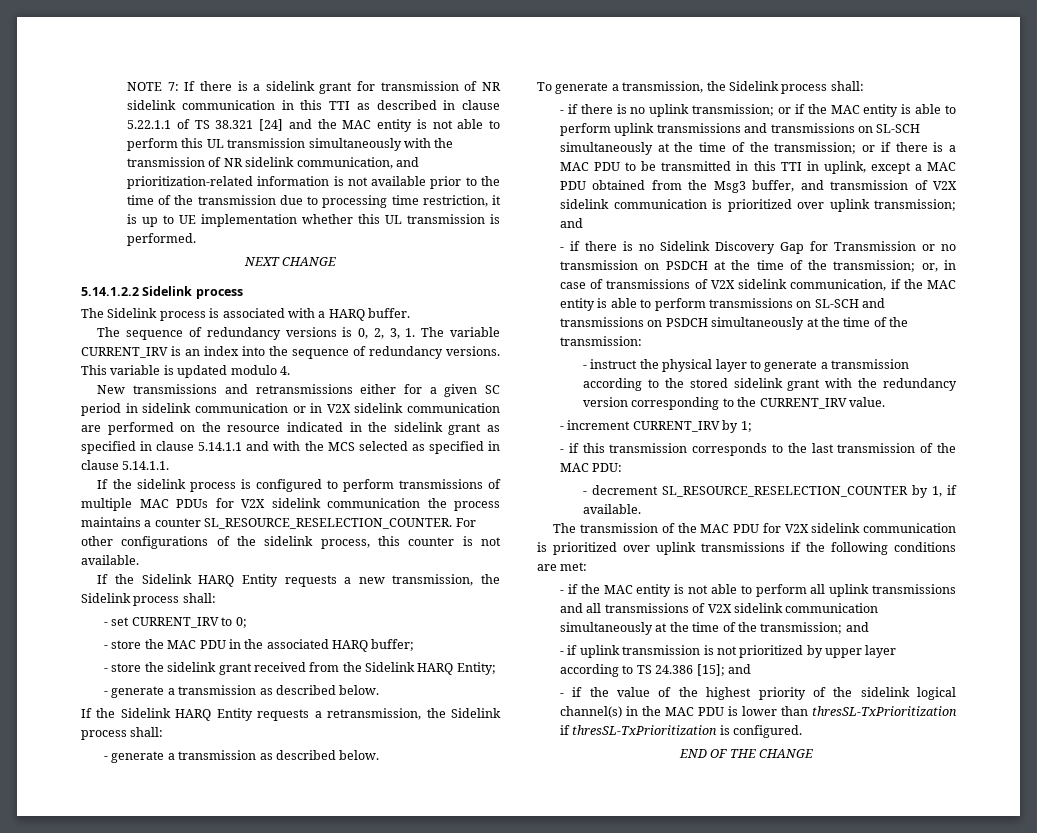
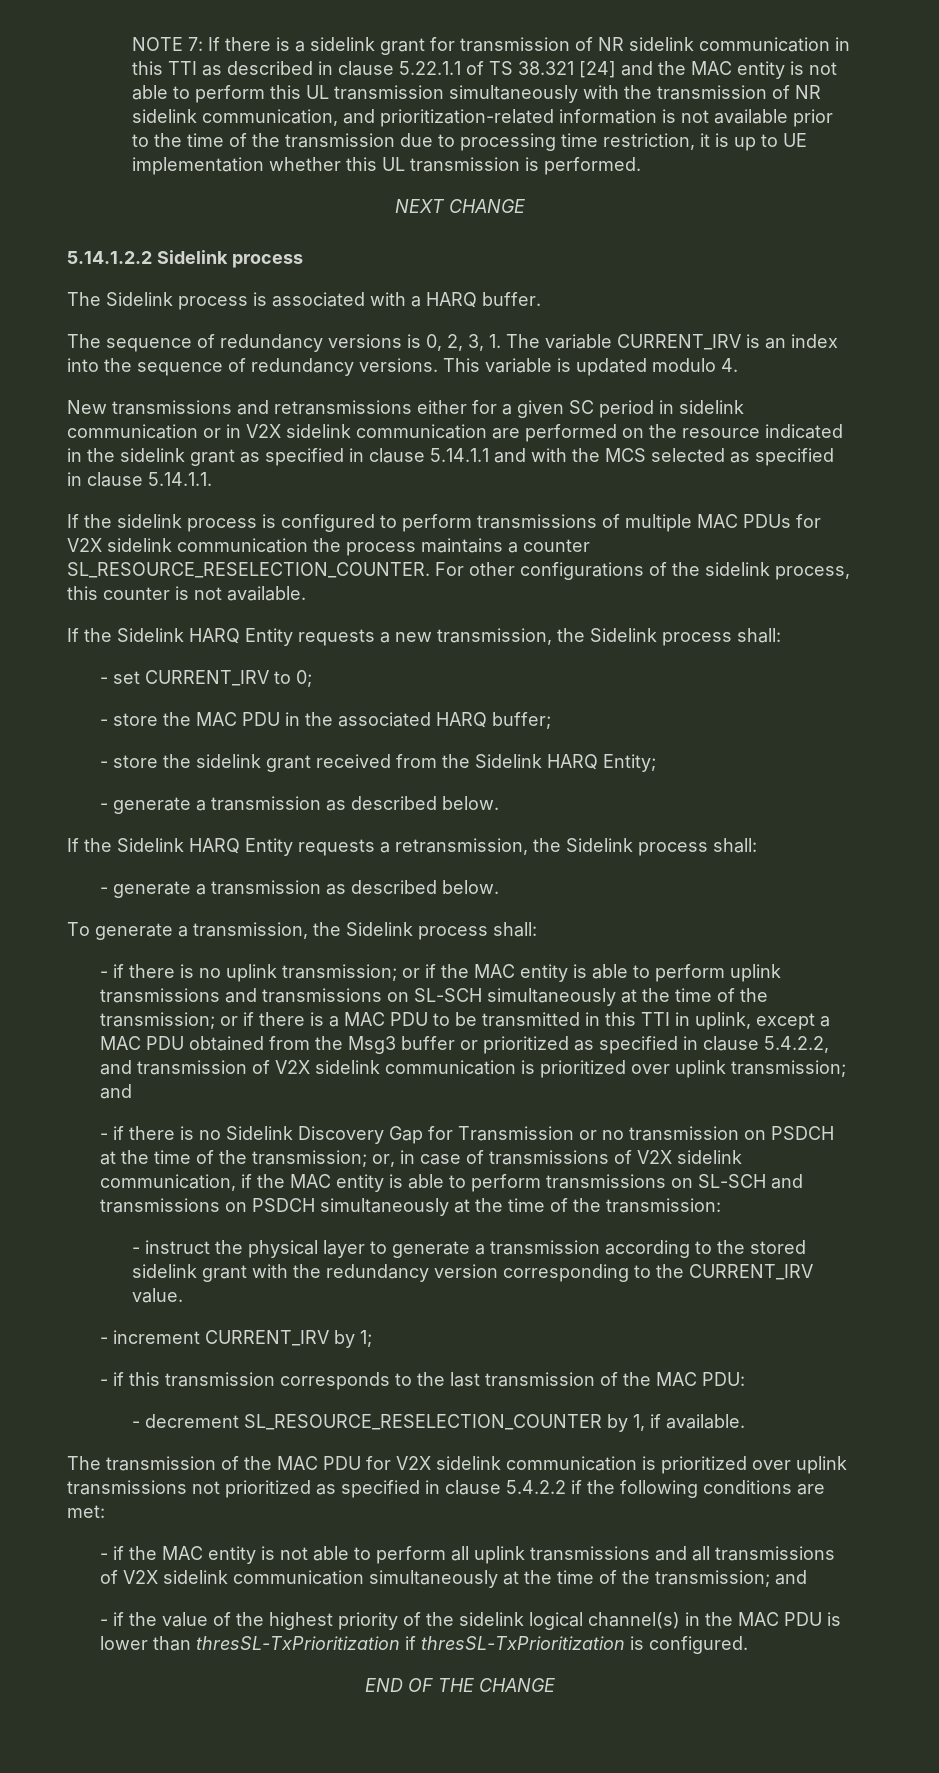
- or if there is a MAC PDU to be transmitted in this TTI in uplink, except a MAC PDU obtained from the Msg3 buffer, and transmission of V2X sidelink communication is prioritized over uplink transmission;
+ or if there is a MAC PDU to be transmitted in this TTI in uplink, except a MAC PDU obtained from the Msg3 buffer or prioritized as specified in clause 5.4.2.2, and transmission of V2X sidelink communication is prioritized over uplink transmission;
- The transmission of the MAC PDU for V2X sidelink communication is prioritized over uplink transmissions if the following conditions are met:
+ The transmission of the MAC PDU for V2X sidelink communication is prioritized over uplink transmissions not prioritized as specified in clause 5.4.2.2 if the following conditions are met:
- - if uplink transmission is not prioritized by upper layer according to TS 24.386 [15]; and

